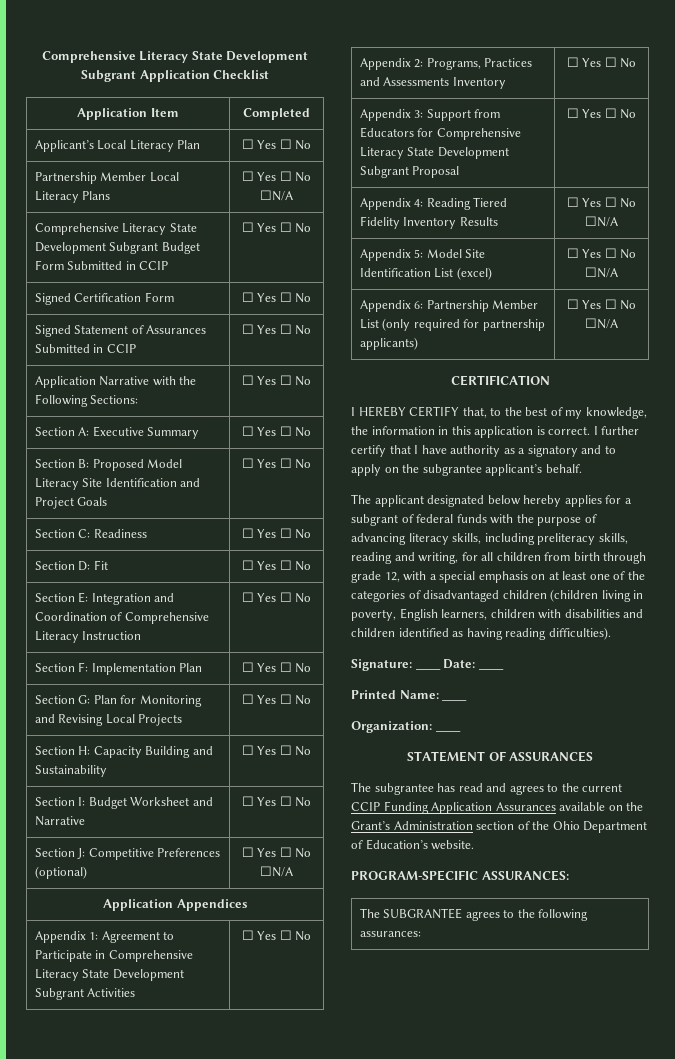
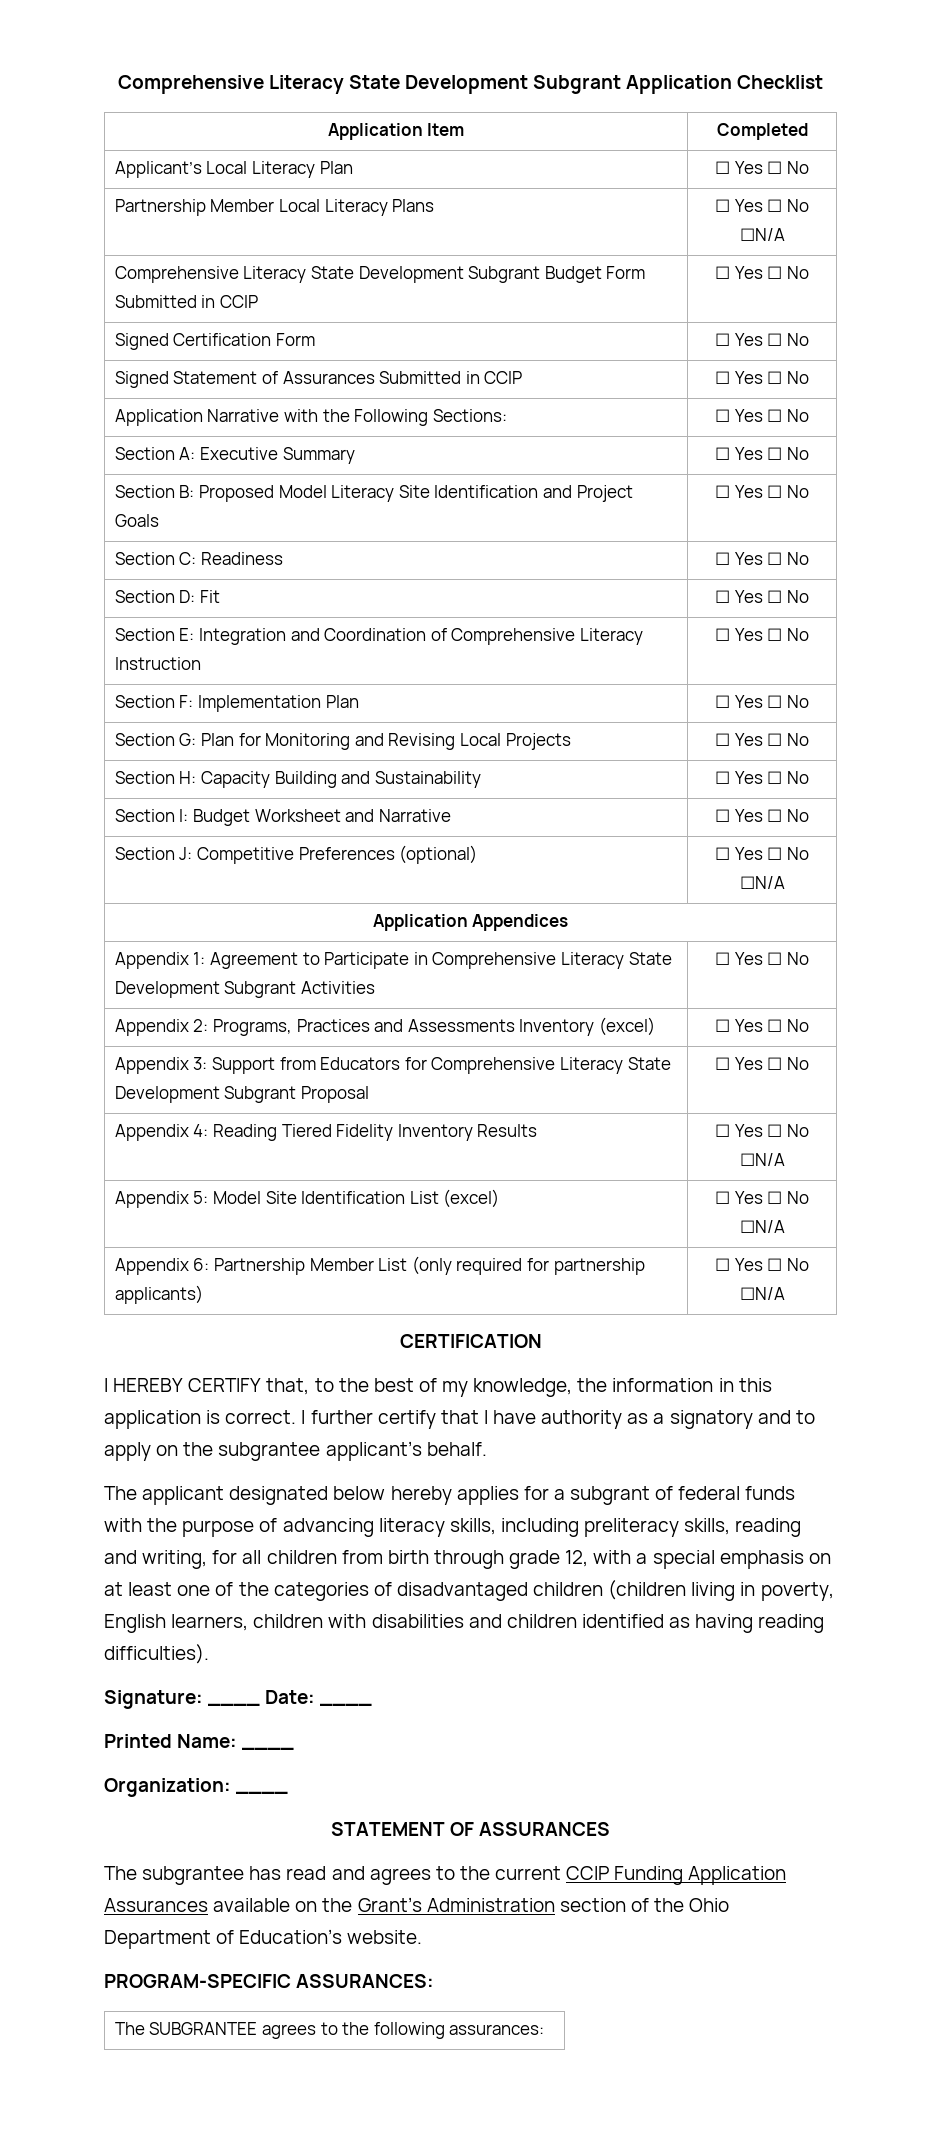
- Appendix 2: Programs, Practices and Assessments Inventory | ☐ Yes ☐ No
+ Appendix 2: Programs, Practices and Assessments Inventory (excel) | ☐ Yes ☐ No

